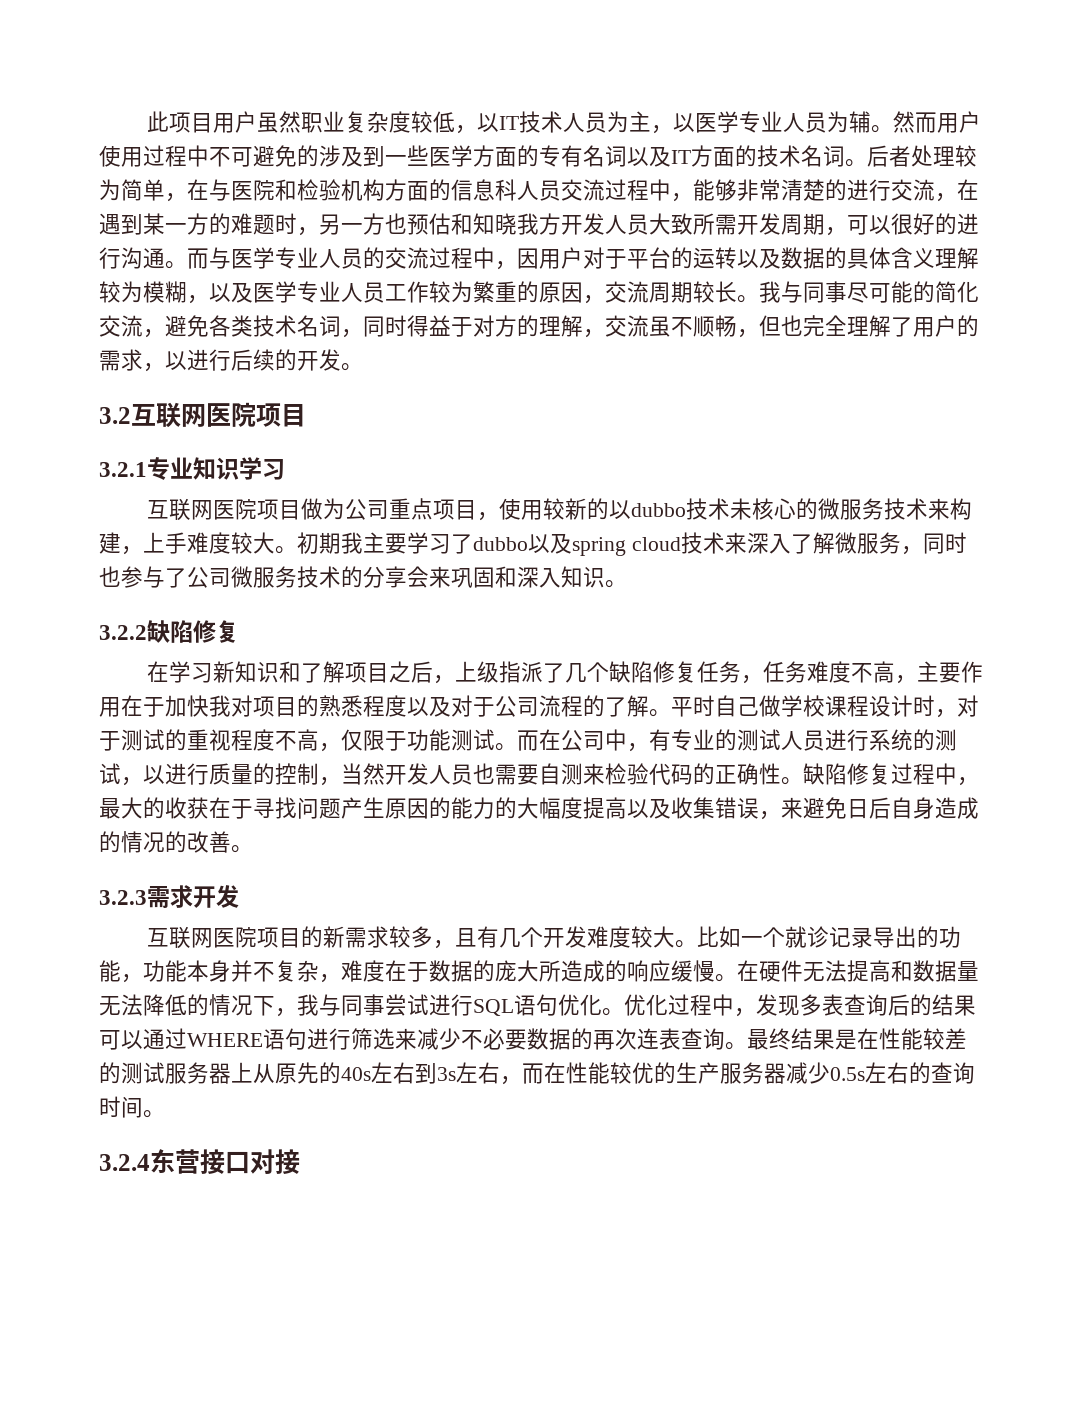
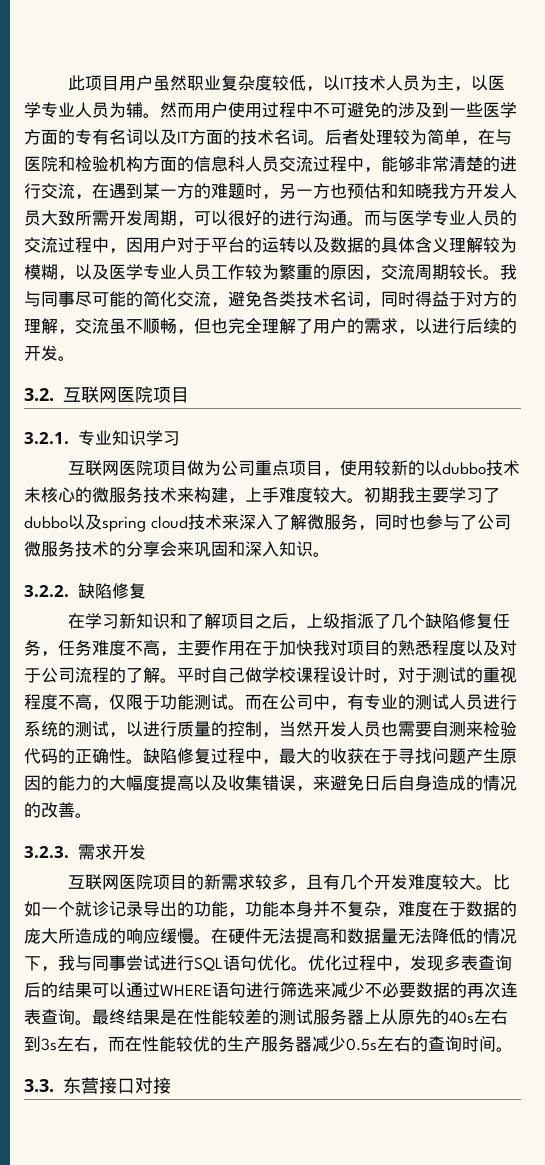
- 3.2互联网医院项目
+ 3.2.互联网医院项目
- 3.2.1专业知识学习
+ 3.2.1.专业知识学习
- 3.2.2缺陷修复
+ 3.2.2.缺陷修复
- 3.2.3需求开发
+ 3.2.3.需求开发
- 3.2.4东营接口对接
+ 3.3.东营接口对接

